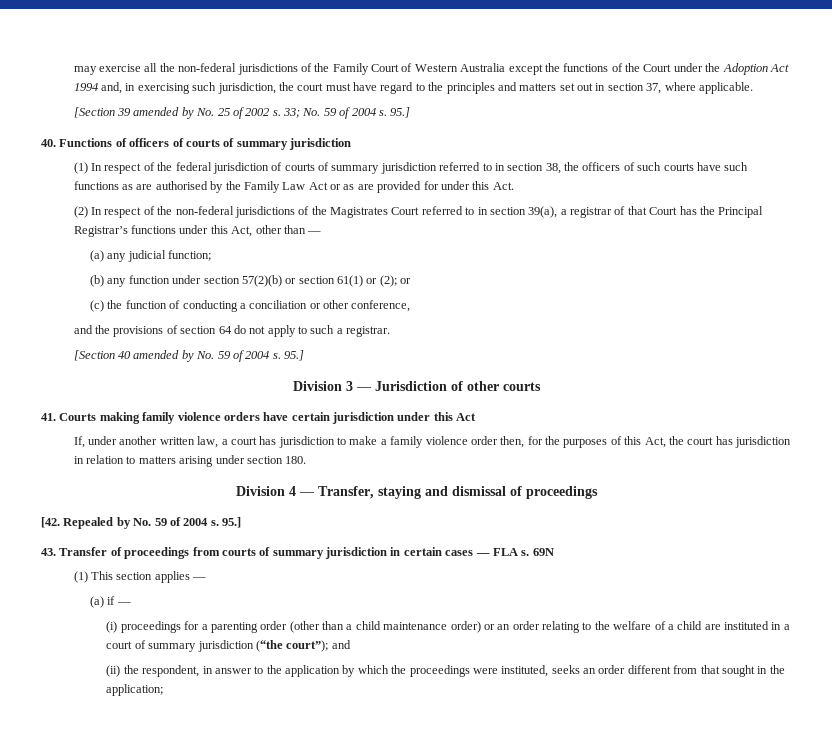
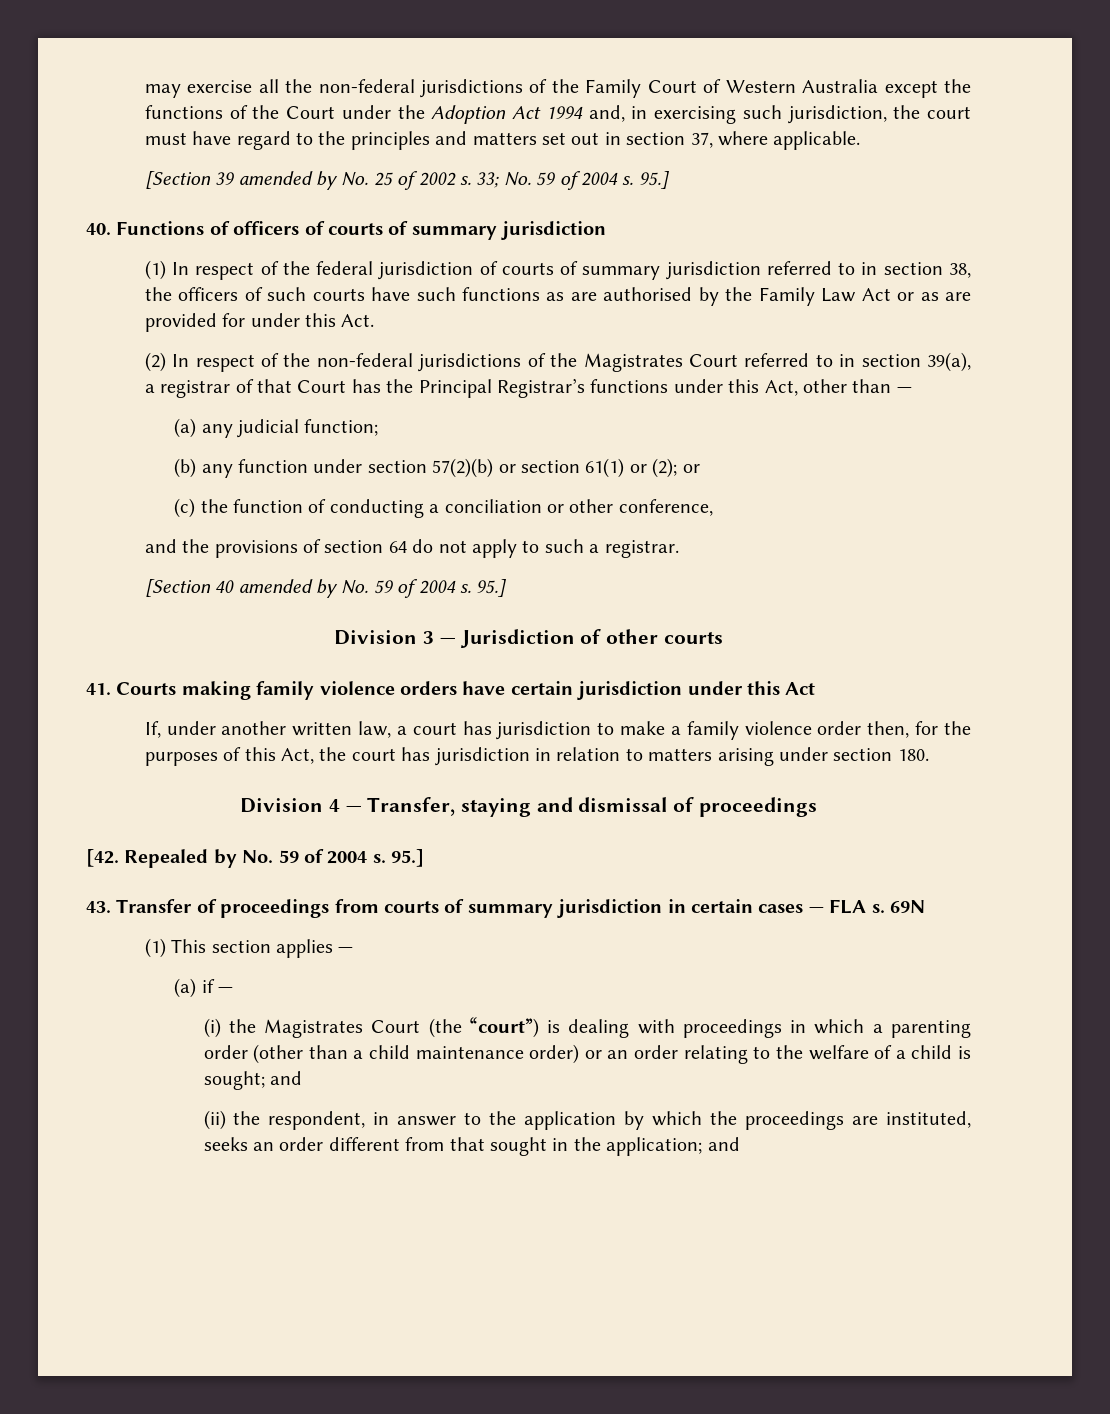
- (i) proceedings for a parenting order (other than a child maintenance order) or an order relating to the welfare of a child are instituted in a court of summary jurisdiction (“the court”); and
+ (i) the Magistrates Court (the “court”) is dealing with proceedings in which a parenting order (other than a child maintenance order) or an order relating to the welfare of a child is sought; and
- (ii) the respondent, in answer to the application by which the proceedings were instituted, seeks an order different from that sought in the application;
+ (ii) the respondent, in answer to the application by which the proceedings are instituted, seeks an order different from that sought in the application; and

